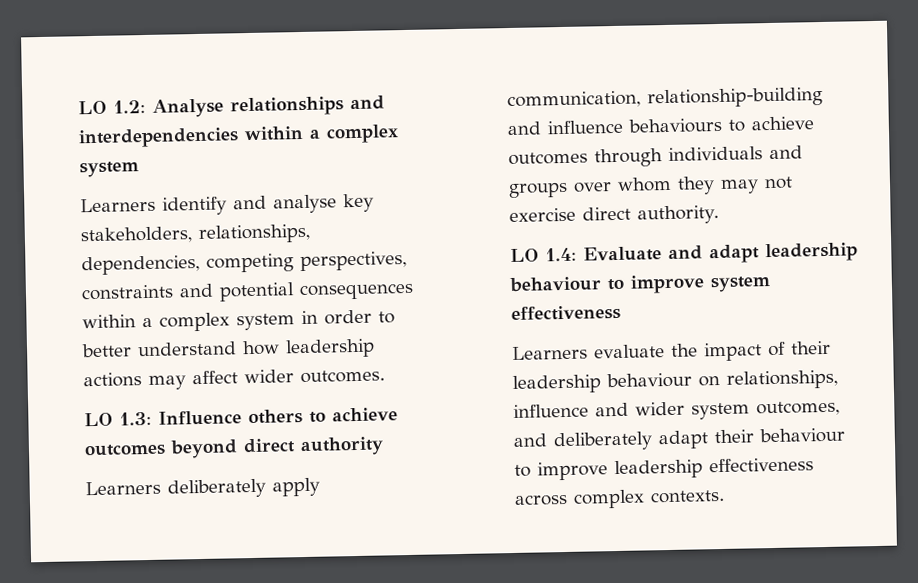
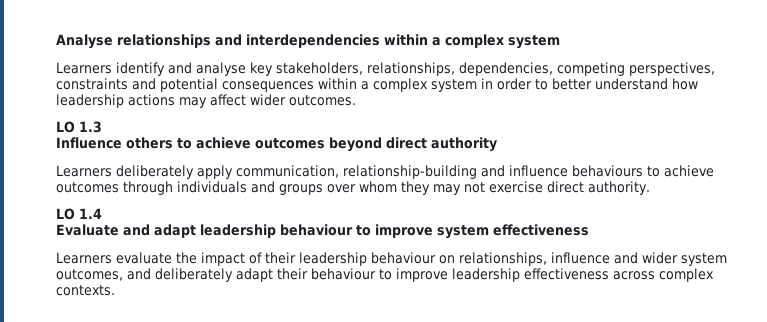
- LO 1.2: Analyse relationships and interdependencies within a complex system
+ Analyse relationships and interdependencies within a complex system
- LO 1.3: Influence others to achieve outcomes beyond direct authority
+ LO 1.3
+ Influence others to achieve outcomes beyond direct authority
- LO 1.4: Evaluate and adapt leadership behaviour to improve system effectiveness
+ LO 1.4
+ Evaluate and adapt leadership behaviour to improve system effectiveness

